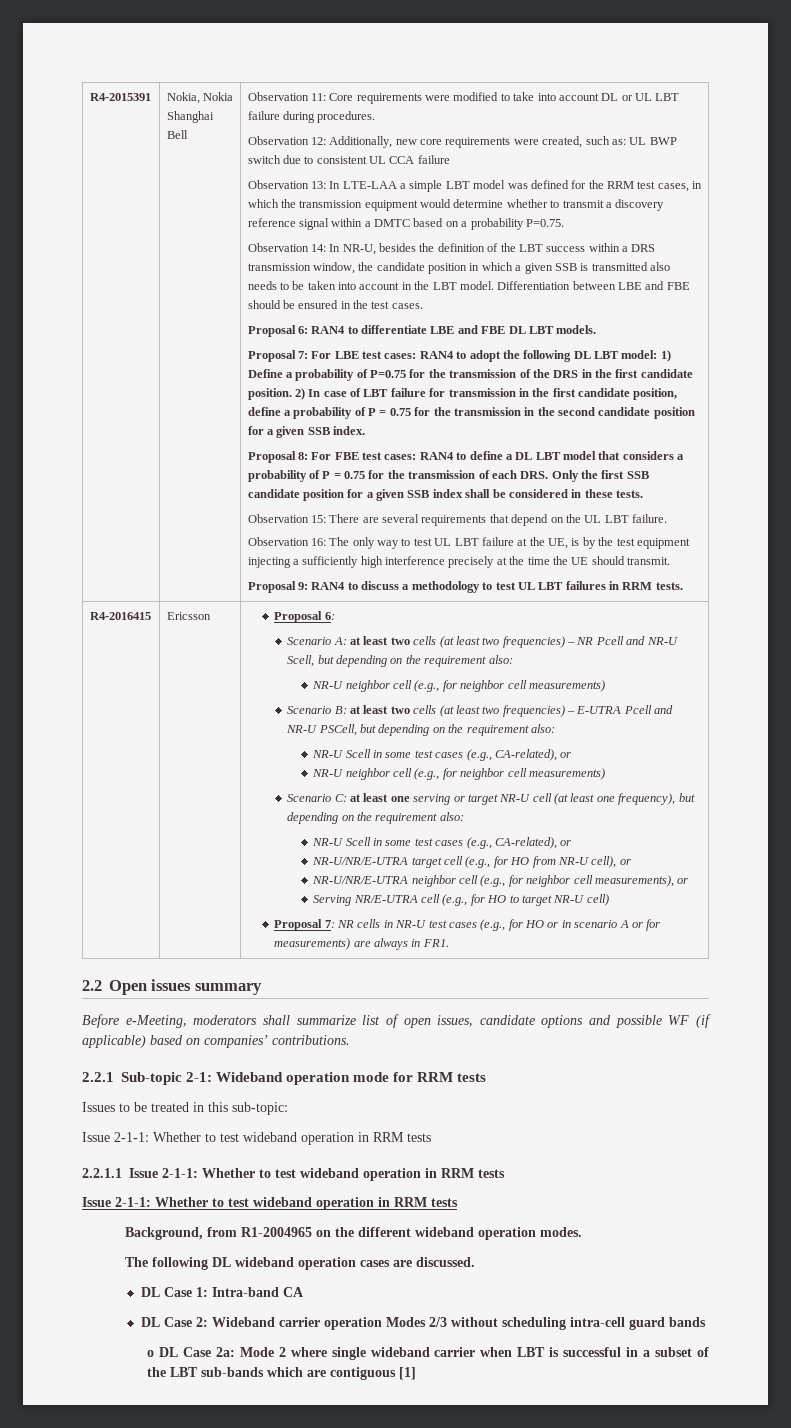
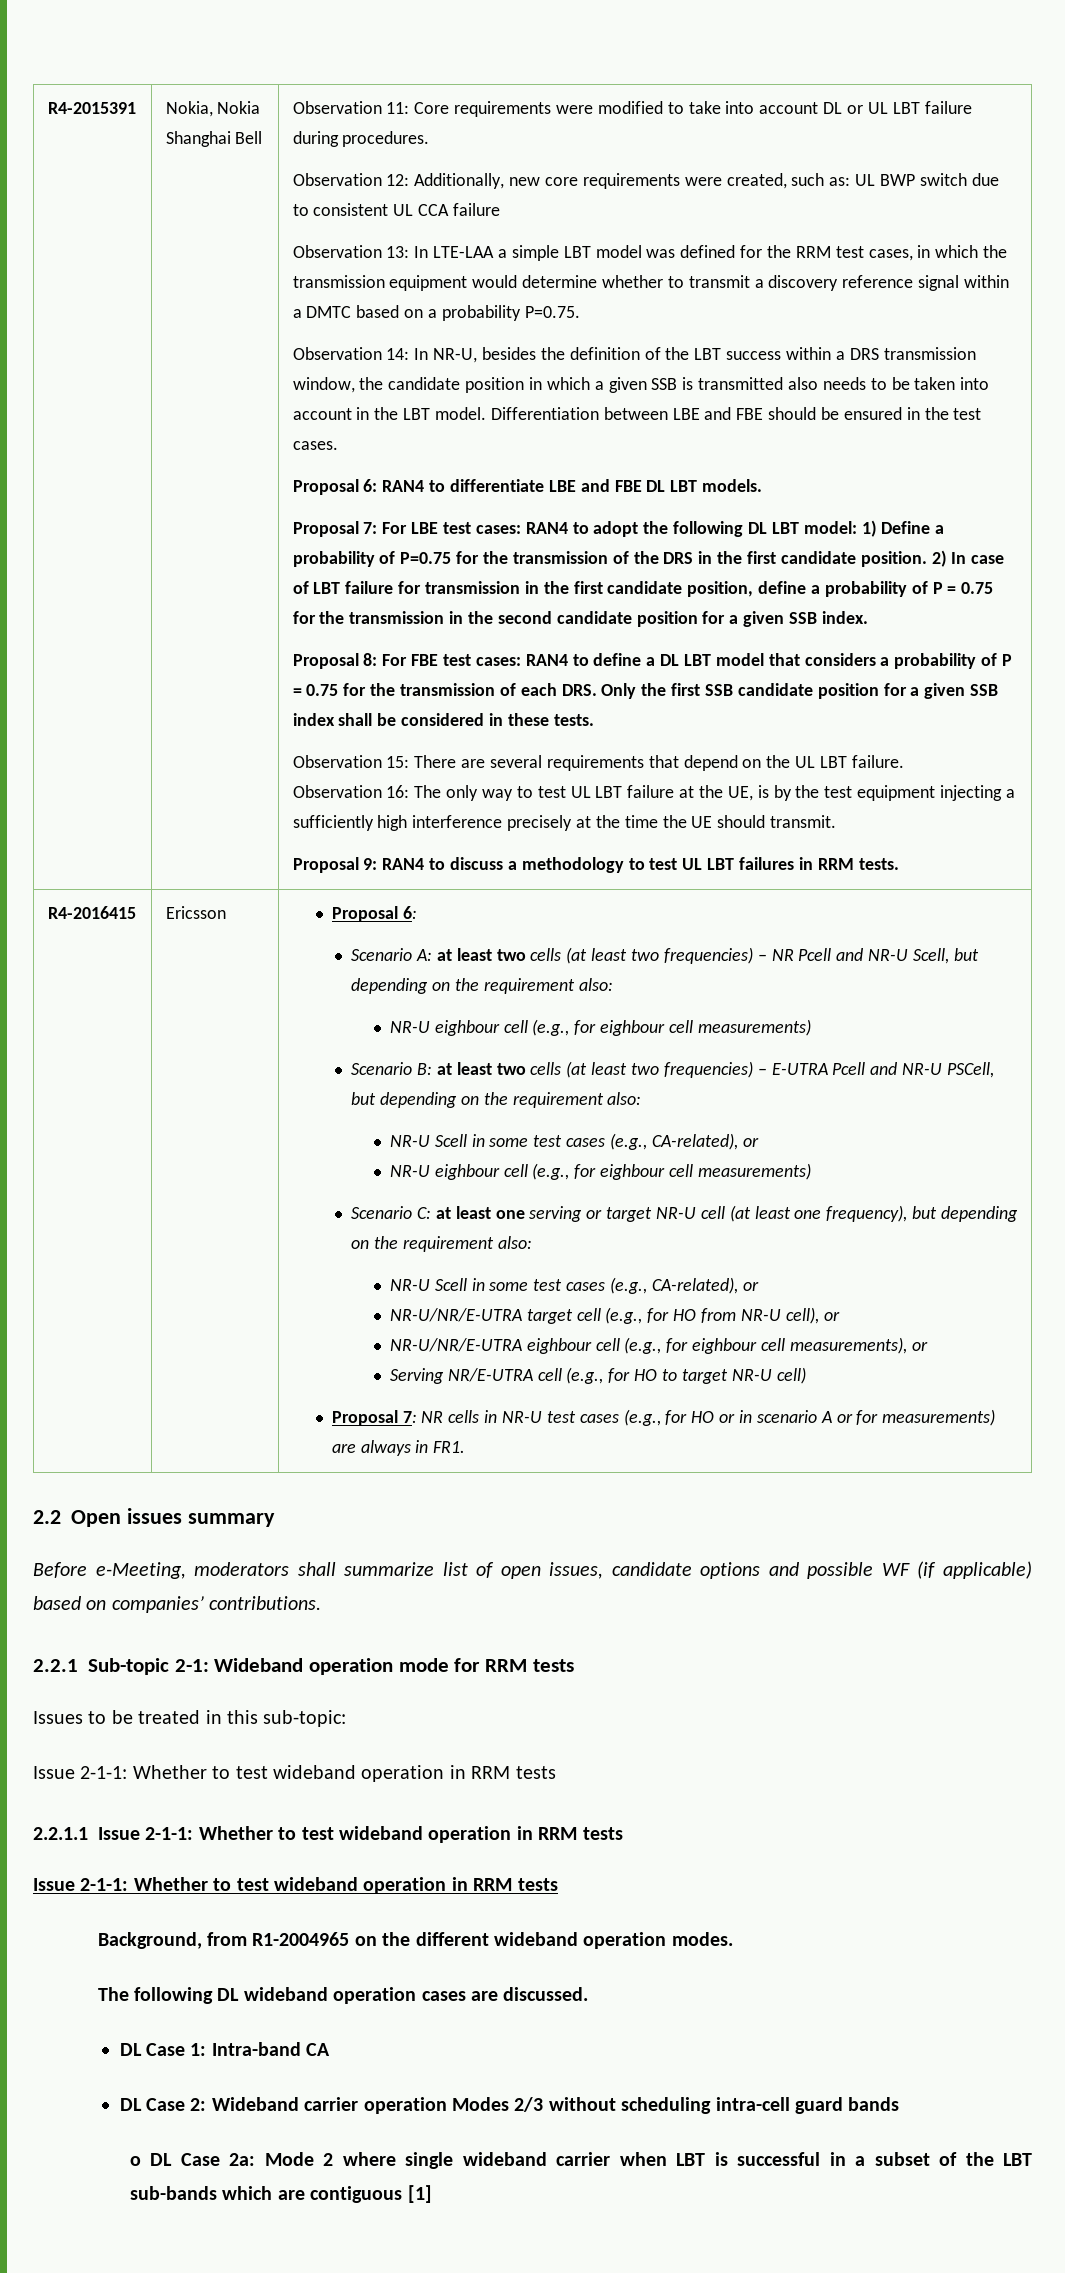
  Scenario A: at least two cells (at least two frequencies) – NR Pcell and NR-U Scell, but depending on the requirement also:
- NR-U neighbor cell (e.g., for neighbor cell measurements)
+ NR-U eighbour cell (e.g., for eighbour cell measurements)
  Scenario B: at least two cells (at least two frequencies) – E-UTRA Pcell and NR-U PSCell, but depending on the requirement also:
  NR-U Scell in some test cases (e.g., CA-related), or
- NR-U neighbor cell (e.g., for neighbor cell measurements)
+ NR-U eighbour cell (e.g., for eighbour cell measurements)
- NR-U/NR/E-UTRA neighbor cell (e.g., for neighbor cell measurements), or
+ NR-U/NR/E-UTRA eighbour cell (e.g., for eighbour cell measurements), or

